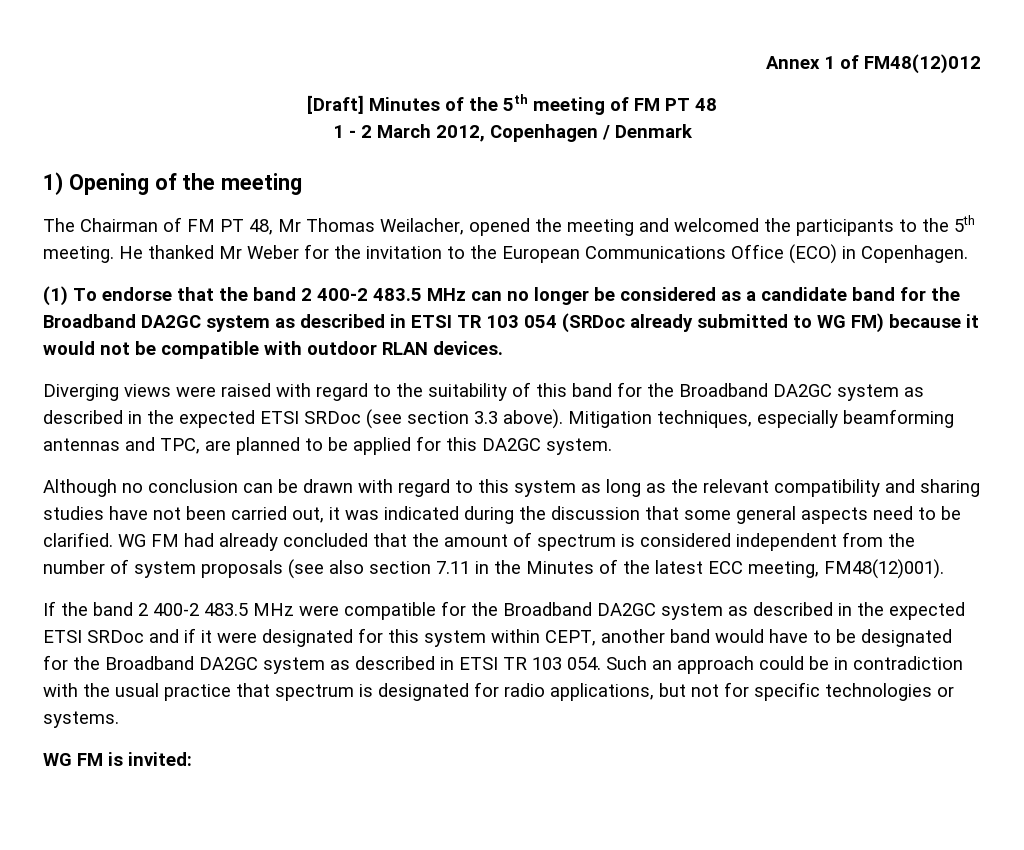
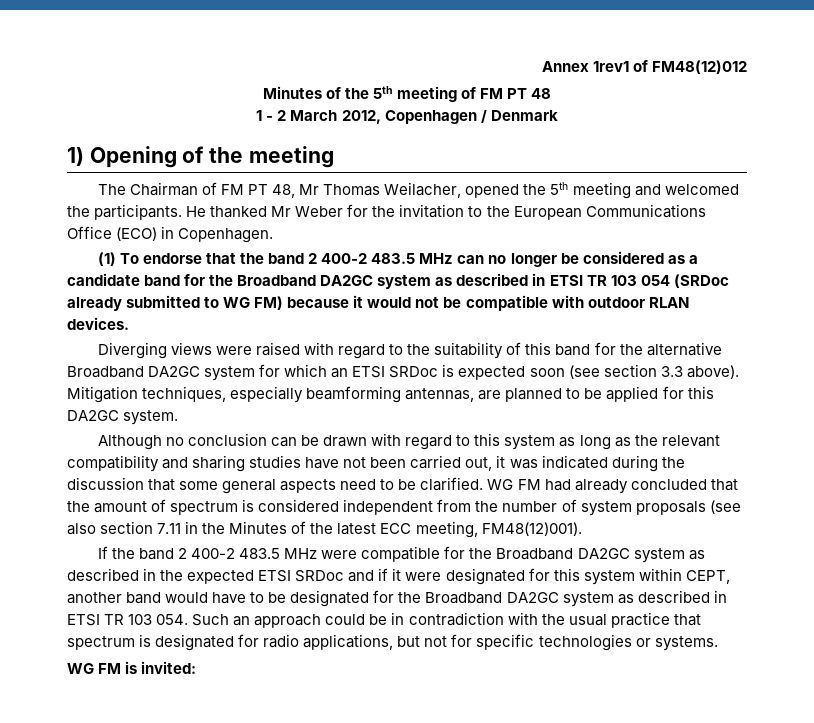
- Annex 1 of FM48(12)012
+ Annex 1rev1 of FM48(12)012
- [Draft] Minutes of the 5th meeting of FM PT 48
+ Minutes of the 5th meeting of FM PT 48
- The Chairman of FM PT 48, Mr Thomas Weilacher, opened the meeting and welcomed the participants to the 5th meeting.
+ The Chairman of FM PT 48, Mr Thomas Weilacher, opened the 5th meeting and welcomed the participants.
- Diverging views were raised with regard to the suitability of this band for the Broadband DA2GC system as described in the expected ETSI SRDoc (see section 3.3 above).
+ Diverging views were raised with regard to the suitability of this band for the alternative Broadband DA2GC system for which an ETSI SRDoc is expected soon (see section 3.3 above).
- Mitigation techniques, especially beamforming antennas and TPC, are planned to be applied for this DA2GC system.
+ Mitigation techniques, especially beamforming antennas, are planned to be applied for this DA2GC system.

